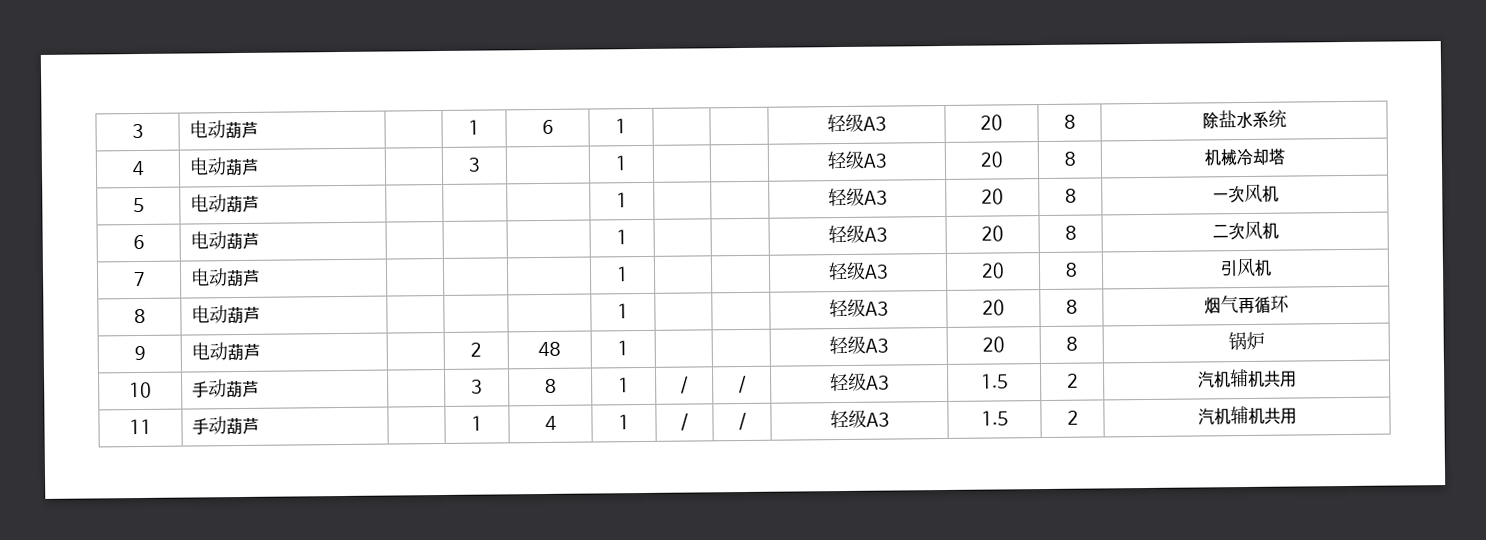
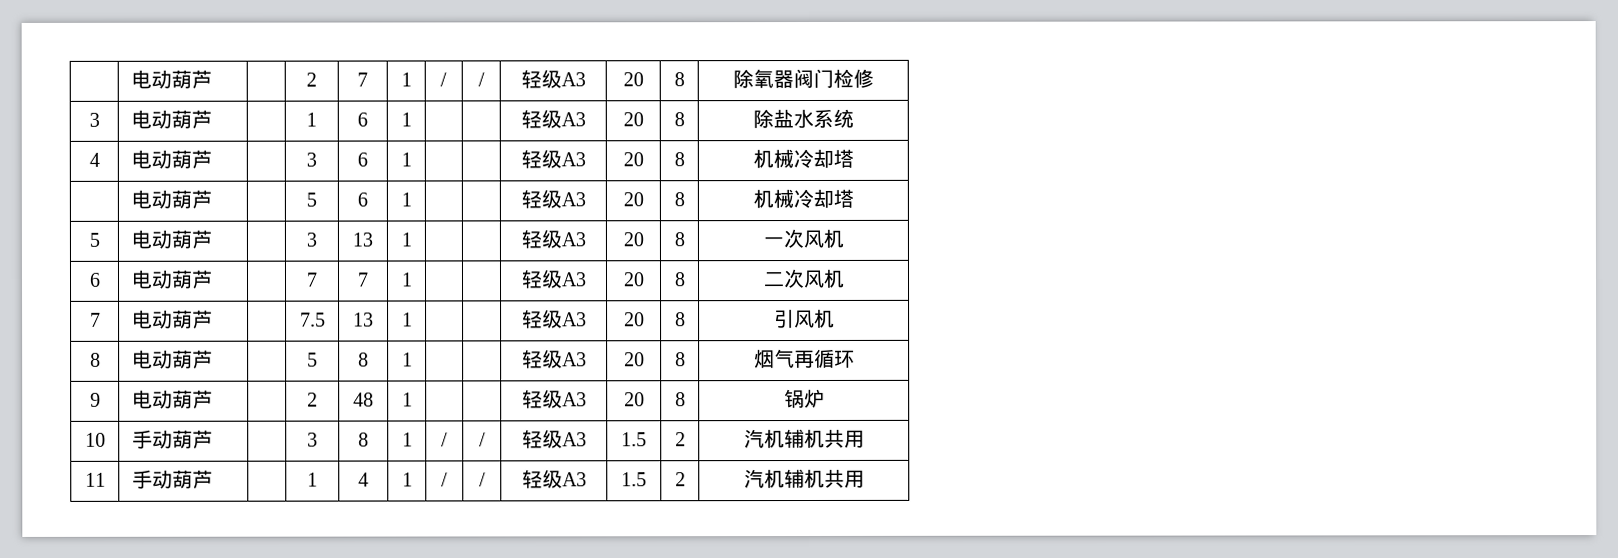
+ | 电动葫芦 | | 2 | 7 | 1 | / | / | 轻级A3 | 20 | 8 | 除氧器阀门检修
- 4 | 电动葫芦 | | 3 | | 1 | | | 轻级A3 | 20 | 8 | 机械冷却塔
+ 4 | 电动葫芦 | | 3 | 6 | 1 | | | 轻级A3 | 20 | 8 | 机械冷却塔
+ | 电动葫芦 | | 5 | 6 | 1 | | | 轻级A3 | 20 | 8 | 机械冷却塔
- 5 | 电动葫芦 | | | | 1 | | | 轻级A3 | 20 | 8 | 一次风机
+ 5 | 电动葫芦 | | 3 | 13 | 1 | | | 轻级A3 | 20 | 8 | 一次风机
- 6 | 电动葫芦 | | | | 1 | | | 轻级A3 | 20 | 8 | 二次风机
+ 6 | 电动葫芦 | | 7 | 7 | 1 | | | 轻级A3 | 20 | 8 | 二次风机
- 7 | 电动葫芦 | | | | 1 | | | 轻级A3 | 20 | 8 | 引风机
+ 7 | 电动葫芦 | | 7.5 | 13 | 1 | | | 轻级A3 | 20 | 8 | 引风机
- 8 | 电动葫芦 | | | | 1 | | | 轻级A3 | 20 | 8 | 烟气再循环
+ 8 | 电动葫芦 | | 5 | 8 | 1 | | | 轻级A3 | 20 | 8 | 烟气再循环

